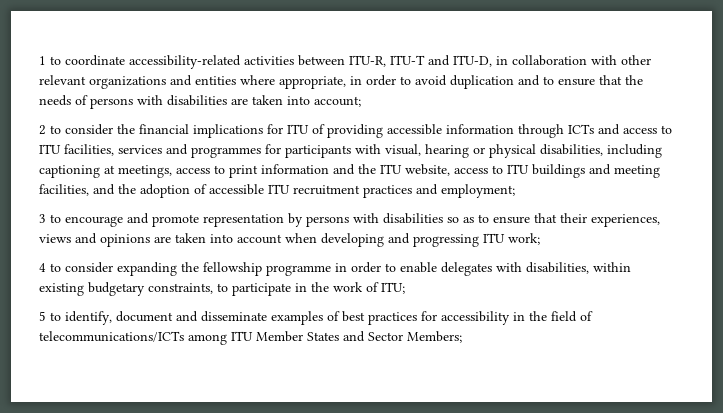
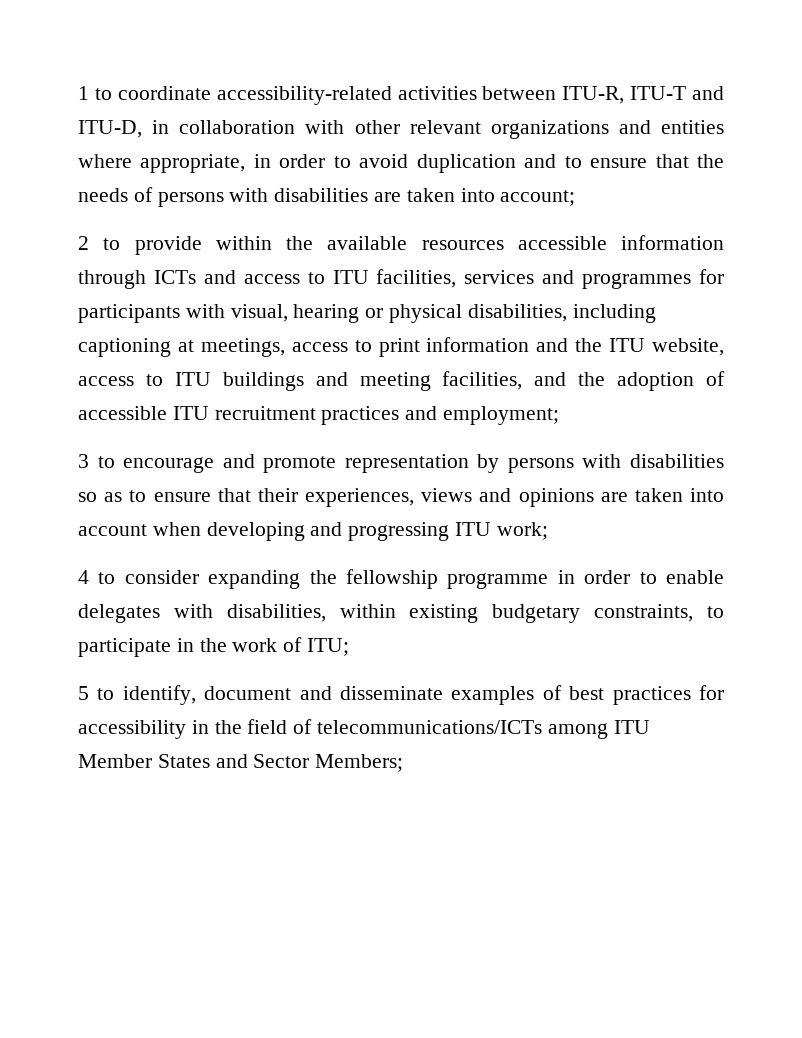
- 2 to consider the financial implications for ITU of providing accessible information through ICTs and access to ITU facilities, services and programmes for participants with visual, hearing or physical disabilities, including captioning at meetings, access to print information and the ITU website, access to ITU buildings and meeting facilities, and the adoption of accessible ITU recruitment practices and employment;
+ 2 to provide within the available resources accessible information through ICTs and access to ITU facilities, services and programmes for participants with visual, hearing or physical disabilities, including captioning at meetings, access to print information and the ITU website, access to ITU buildings and meeting facilities, and the adoption of accessible ITU recruitment practices and employment;

